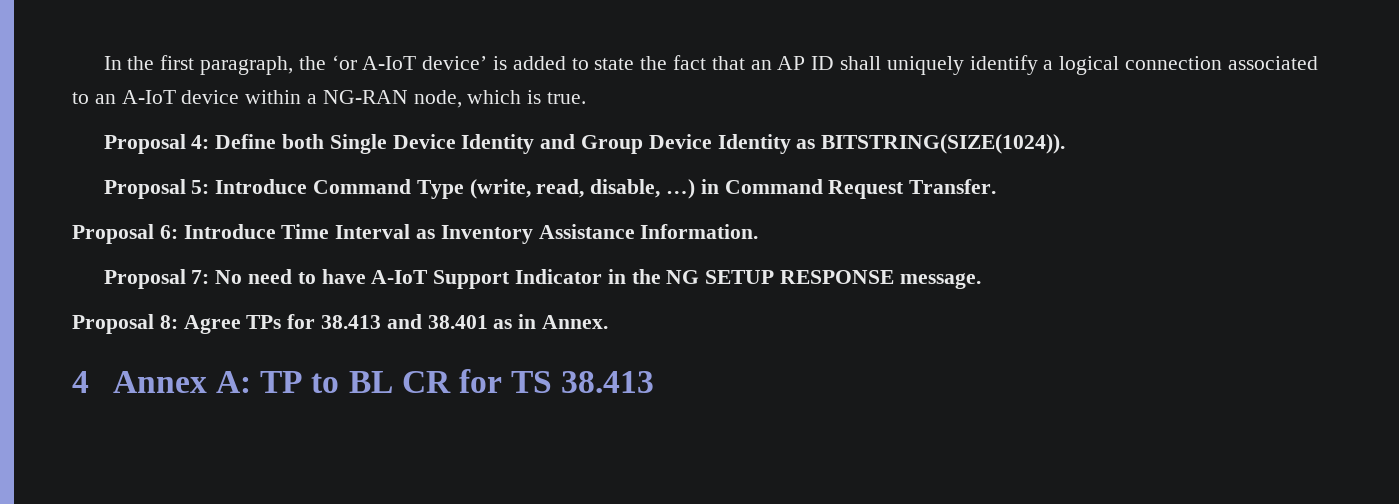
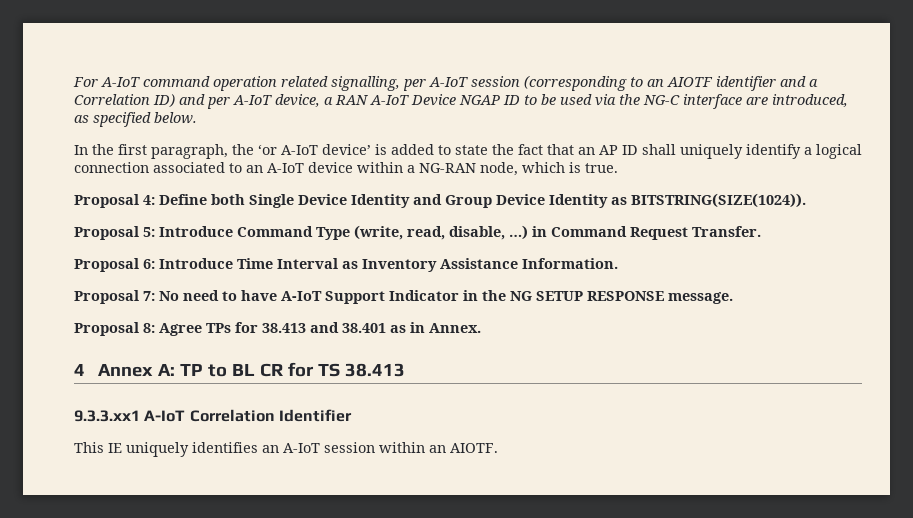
+ For A-IoT command operation related signalling, per A-IoT session (corresponding to an AIOTF identifier and a Correlation ID) and per A-IoT device, a RAN A-IoT Device NGAP ID to be used via the NG-C interface are introduced, as specified below.
+ 9.3.3.xx1 A-IoT Correlation Identifier
+ This IE uniquely identifies an A-IoT session within an AIOTF.

